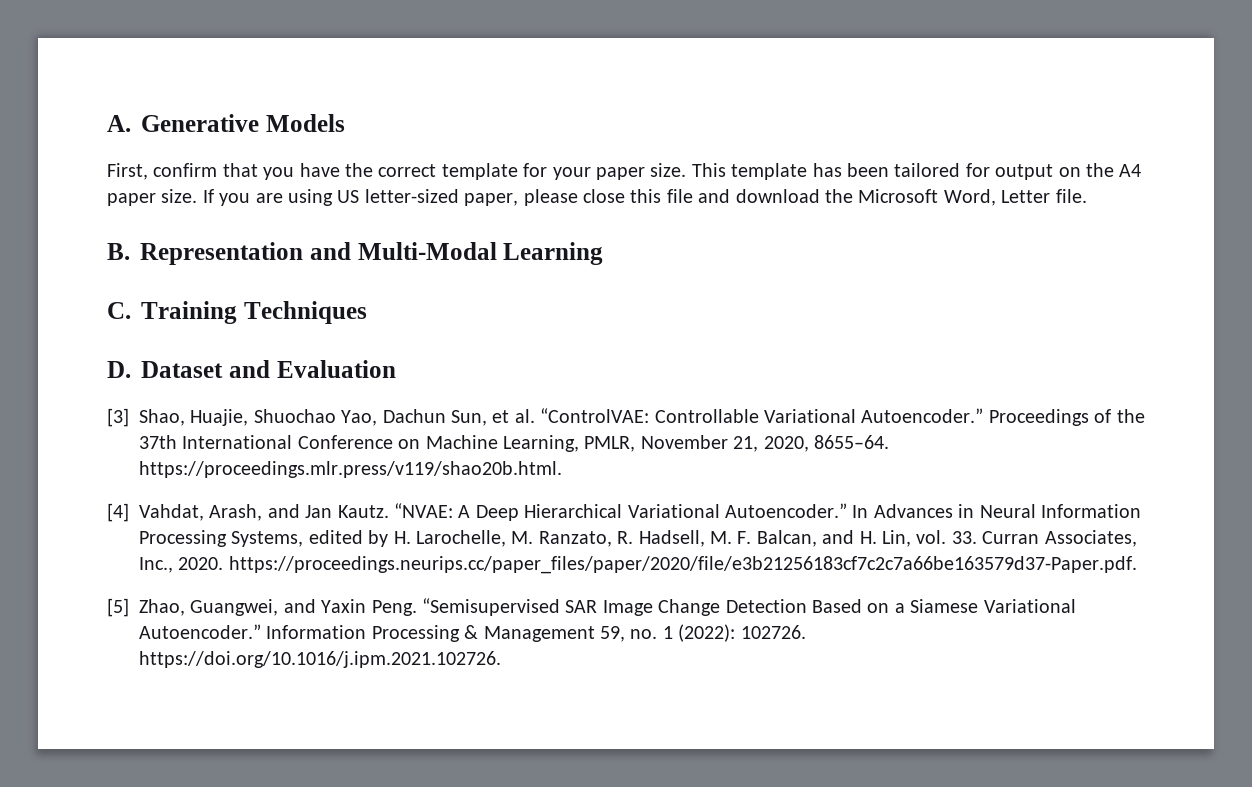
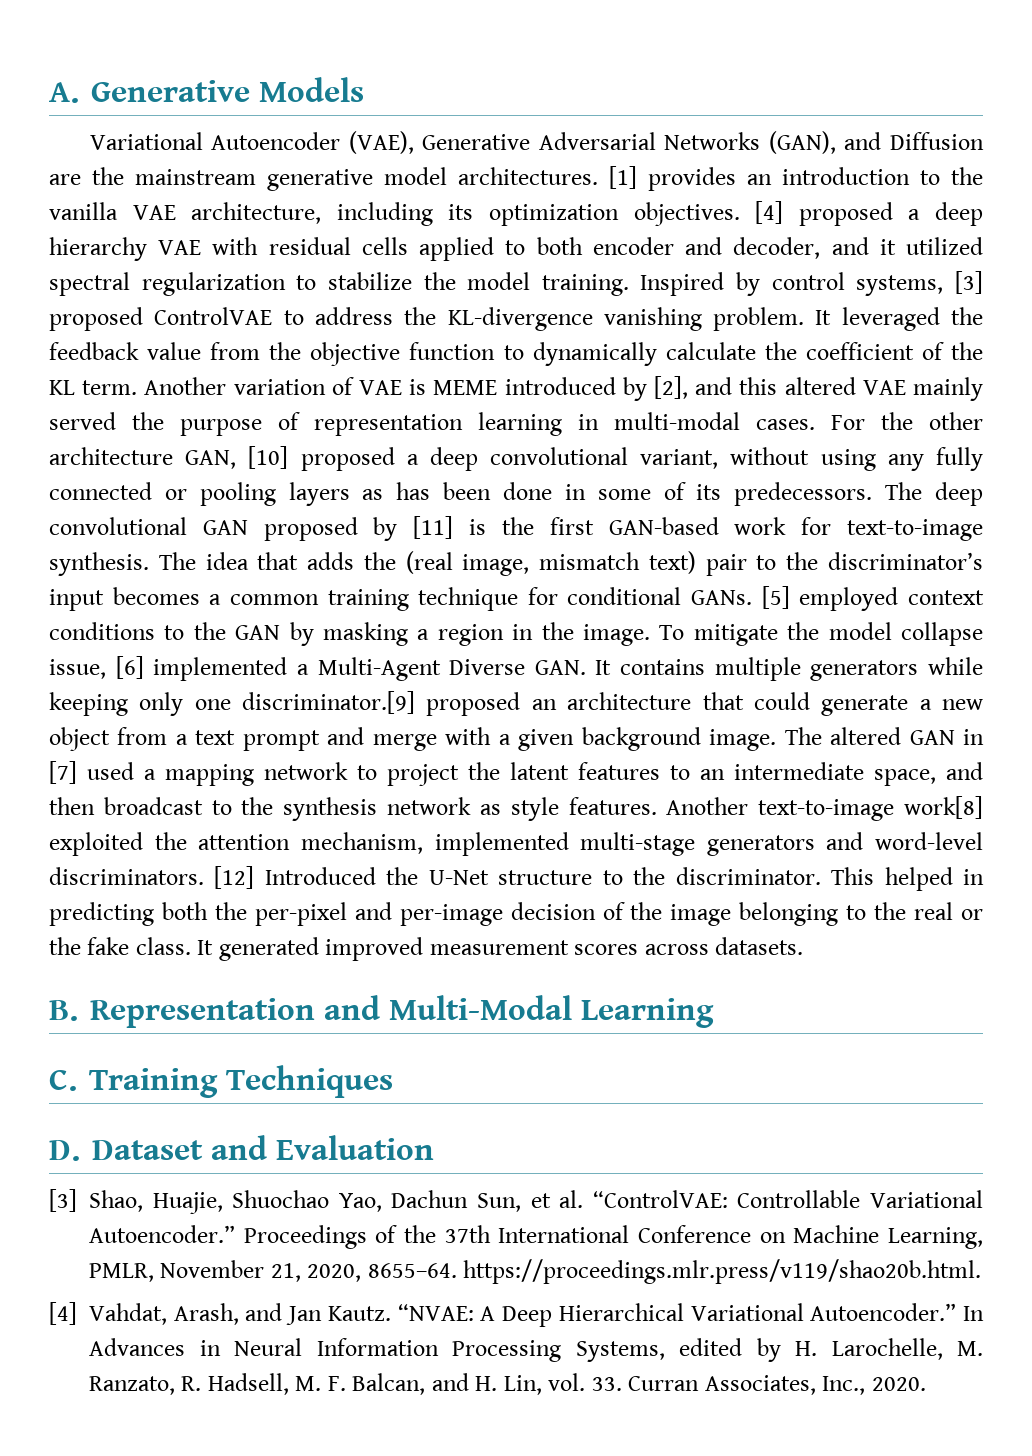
- First, confirm that you have the correct template for your paper size. This template has been tailored for output on the A4 paper size. If you are using US letter-sized paper, please close this file and download the Microsoft Word, Letter file.
+ Variational Autoencoder (VAE), Generative Adversarial Networks (GAN), and Diffusion are the mainstream generative model architectures. [1] provides an introduction to the vanilla VAE architecture, including its optimization objectives. [4] proposed a deep hierarchy VAE with residual cells applied to both encoder and decoder, and it utilized spectral regularization to stabilize the model training. Inspired by control systems, [3] proposed ControlVAE to address the KL-divergence vanishing problem. It leveraged the feedback value from the objective function to dynamically calculate the coefficient of the KL term. Another variation of VAE is MEME introduced by [2], and this altered VAE mainly served the purpose of representation learning in multi-modal cases. For the other architecture GAN, [10] proposed a deep convolutional variant, without using any fully connected or pooling layers as has been done in some of its predecessors. The deep convolutional GAN proposed by [11] is the first GAN-based work for text-to-image synthesis. The idea that adds the (real image, mismatch text) pair to the discriminator’s input becomes a common training technique for conditional GANs. [5] employed context conditions to the GAN by masking a region in the image. To mitigate the model collapse issue, [6] implemented a Multi-Agent Diverse GAN. It contains multiple generators while keeping only one discriminator.[9] proposed an architecture that could generate a new object from a text prompt and merge with a given background image. The altered GAN in [7] used a mapping network to project the latent features to an intermediate space, and then broadcast to the synthesis network as style features. Another text-to-image work[8] exploited the attention mechanism, implemented multi-stage generators and word-level discriminators. [12] Introduced the U-Net structure to the discriminator. This helped in predicting both the per-pixel and per-image decision of the image belonging to the real or the fake class. It generated improved measurement scores across datasets.
- In Advances in Neural Information Processing Systems, edited by H. Larochelle, M. Ranzato, R. Hadsell, M. F. Balcan, and H. Lin, vol. 33. Curran Associates, Inc., 2020. https://proceedings.neurips.cc/paper_files/paper/2020/file/e3b21256183cf7c2c7a66be163579d37-Paper.pdf.
- [5] Zhao, Guangwei, and Yaxin Peng. “Semisupervised SAR Image Change Detection Based on a Siamese Variational Autoencoder.” Information Processing & Management 59, no. 1 (2022): 102726. https://doi.org/10.1016/j.ipm.2021.102726.
+ In Advances in Neural Information Processing Systems, edited by H. Larochelle, M. Ranzato, R. Hadsell, M. F. Balcan, and H. Lin, vol. 33. Curran Associates, Inc., 2020.

